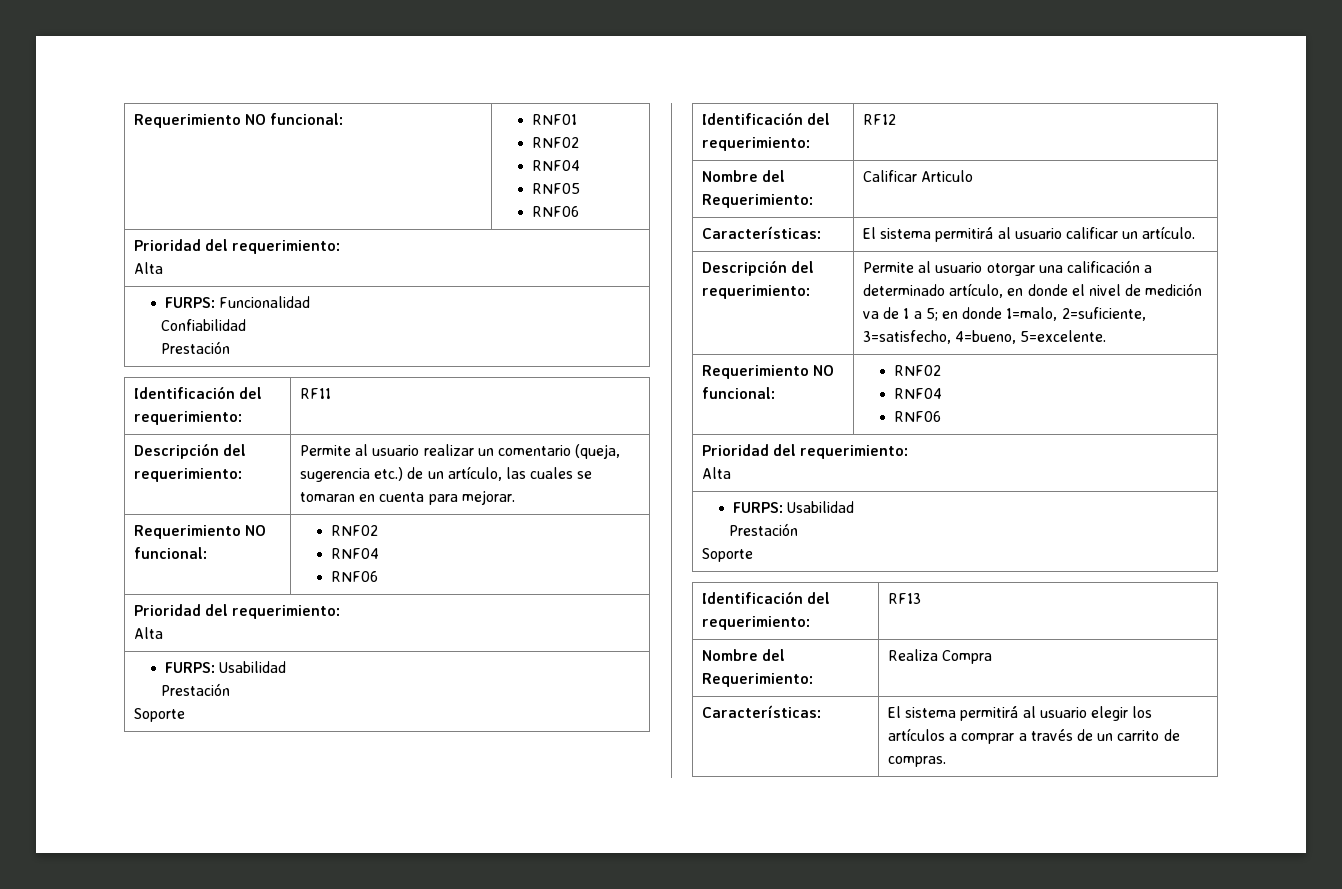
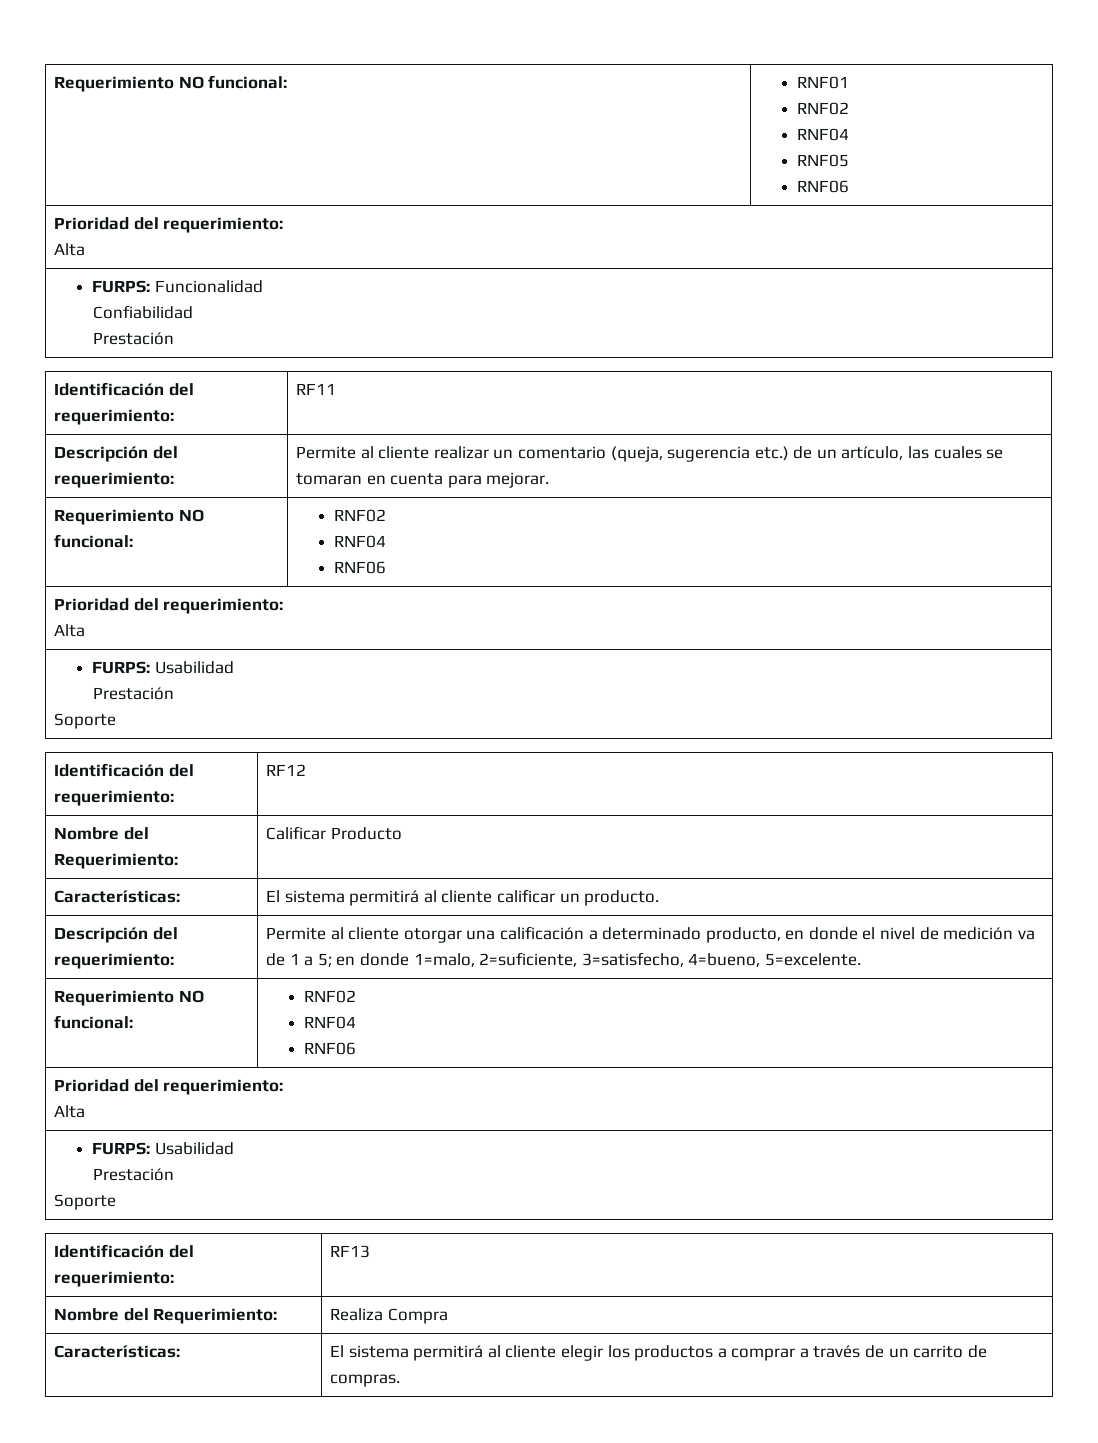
- Descripción del requerimiento: | Permite al usuario realizar un comentario (queja, sugerencia etc.) de un artículo, las cuales se tomaran en cuenta para mejorar.
+ Descripción del requerimiento: | Permite al cliente realizar un comentario (queja, sugerencia etc.) de un artículo, las cuales se tomaran en cuenta para mejorar.
- Nombre del Requerimiento: | Calificar Articulo
- Características: | El sistema permitirá al usuario calificar un artículo.
- Descripción del requerimiento: | Permite al usuario otorgar una calificación a determinado artículo, en donde el nivel de medición va de 1 a 5; en donde 1=malo, 2=suficiente, 3=satisfecho, 4=bueno, 5=excelente.
+ Nombre del Requerimiento: | Calificar Producto
+ Características: | El sistema permitirá al cliente calificar un producto.
+ Descripción del requerimiento: | Permite al cliente otorgar una calificación a determinado producto, en donde el nivel de medición va de 1 a 5; en donde 1=malo, 2=suficiente, 3=satisfecho, 4=bueno, 5=excelente.
- Características: | El sistema permitirá al usuario elegir los artículos a comprar a través de un carrito de compras.
+ Características: | El sistema permitirá al cliente elegir los productos a comprar a través de un carrito de compras.

